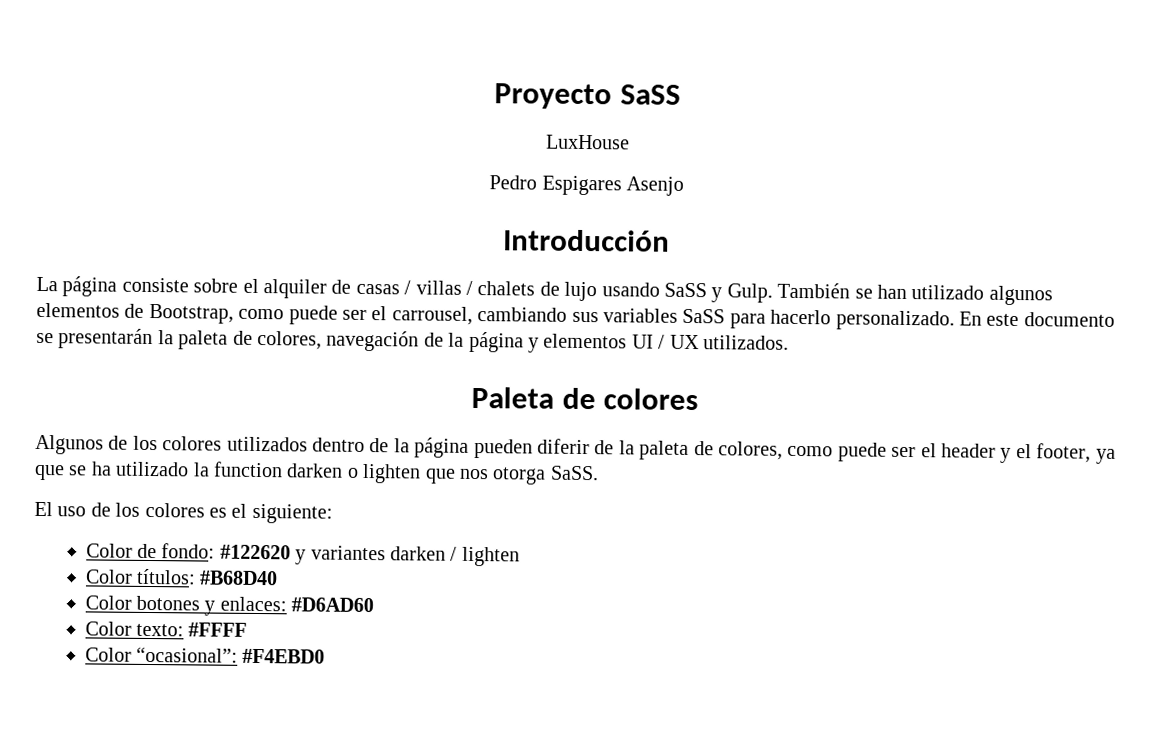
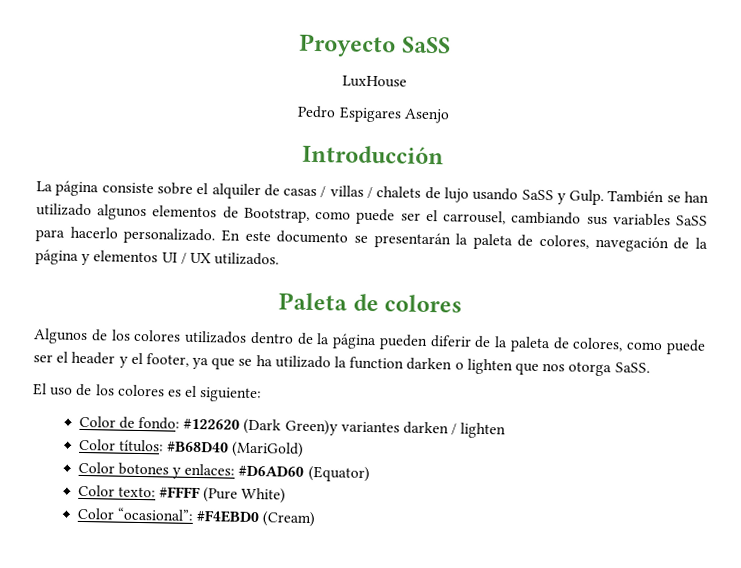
- Color de fondo: #122620 y variantes darken / lighten
+ Color de fondo: #122620 (Dark Green)y variantes darken / lighten
- Color títulos: #B68D40
+ Color títulos: #B68D40 (MariGold)
- Color botones y enlaces: #D6AD60
+ Color botones y enlaces: #D6AD60 (Equator)
- Color texto: #FFFF
+ Color texto: #FFFF (Pure White)
- Color “ocasional”: #F4EBD0
+ Color “ocasional”: #F4EBD0 (Cream)

